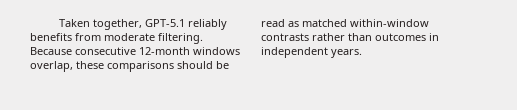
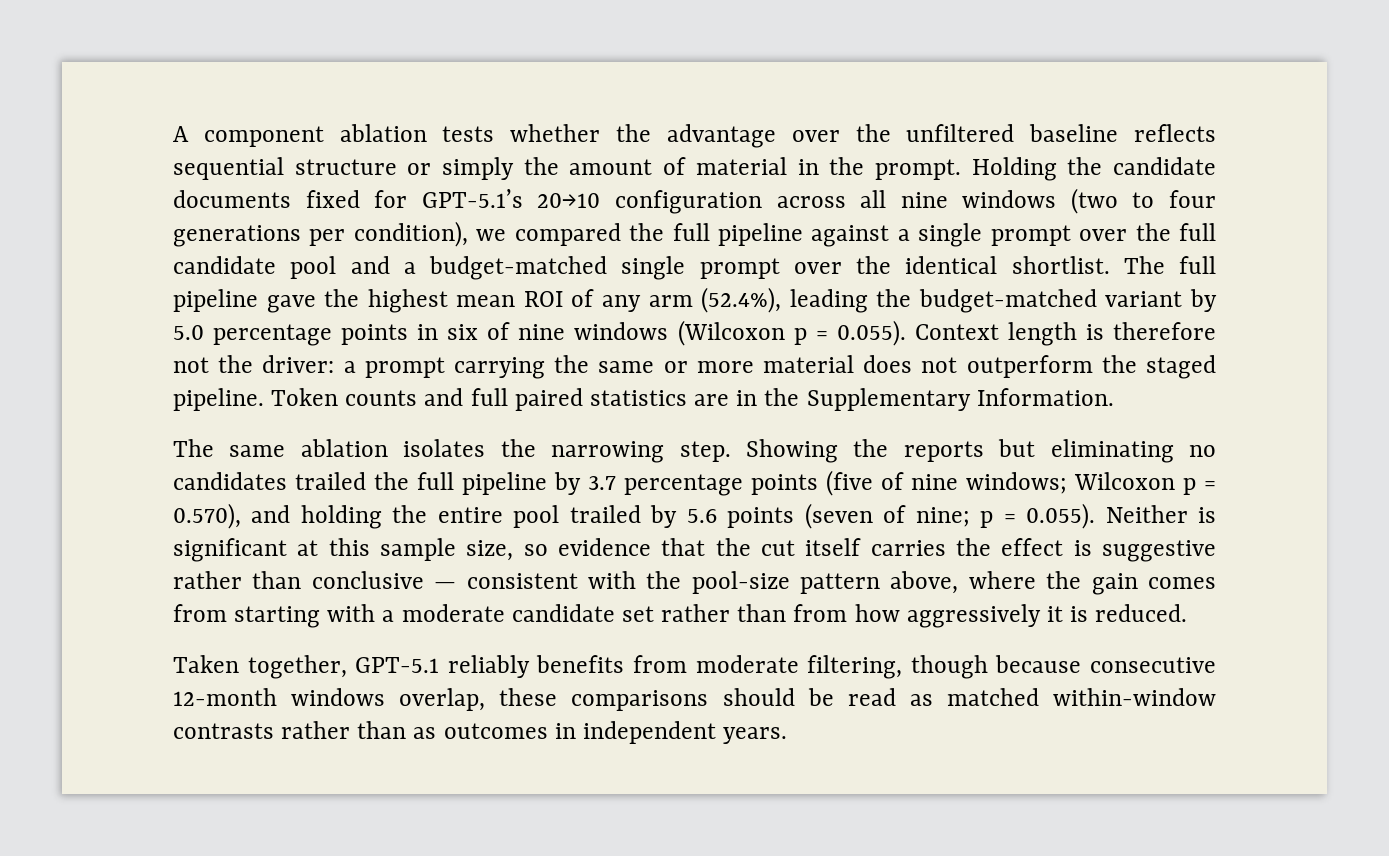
+ A component ablation tests whether the advantage over the unfiltered baseline reflects sequential structure or simply the amount of material in the prompt. Holding the candidate documents fixed for GPT-5.1’s 20→10 configuration across all nine windows (two to four generations per condition), we compared the full pipeline against a single prompt over the full candidate pool and a budget-matched single prompt over the identical shortlist. The full pipeline gave the highest mean ROI of any arm (52.4%), leading the budget-matched variant by 5.0 percentage points in six of nine windows (Wilcoxon p = 0.055). Context length is therefore not the driver: a prompt carrying the same or more material does not outperform the staged pipeline. Token counts and full paired statistics are in the Supplementary Information.
+ The same ablation isolates the narrowing step. Showing the reports but eliminating no candidates trailed the full pipeline by 3.7 percentage points (five of nine windows; Wilcoxon p = 0.570), and holding the entire pool trailed by 5.6 points (seven of nine; p = 0.055). Neither is significant at this sample size, so evidence that the cut itself carries the effect is suggestive rather than conclusive — consistent with the pool-size pattern above, where the gain comes from starting with a moderate candidate set rather than from how aggressively it is reduced.
- Taken together, GPT-5.1 reliably benefits from moderate filtering. Because consecutive 12-month windows overlap, these comparisons should be read as matched within-window contrasts rather than outcomes in independent years.
+ Taken together, GPT-5.1 reliably benefits from moderate filtering, though because consecutive 12-month windows overlap, these comparisons should be read as matched within-window contrasts rather than as outcomes in independent years.

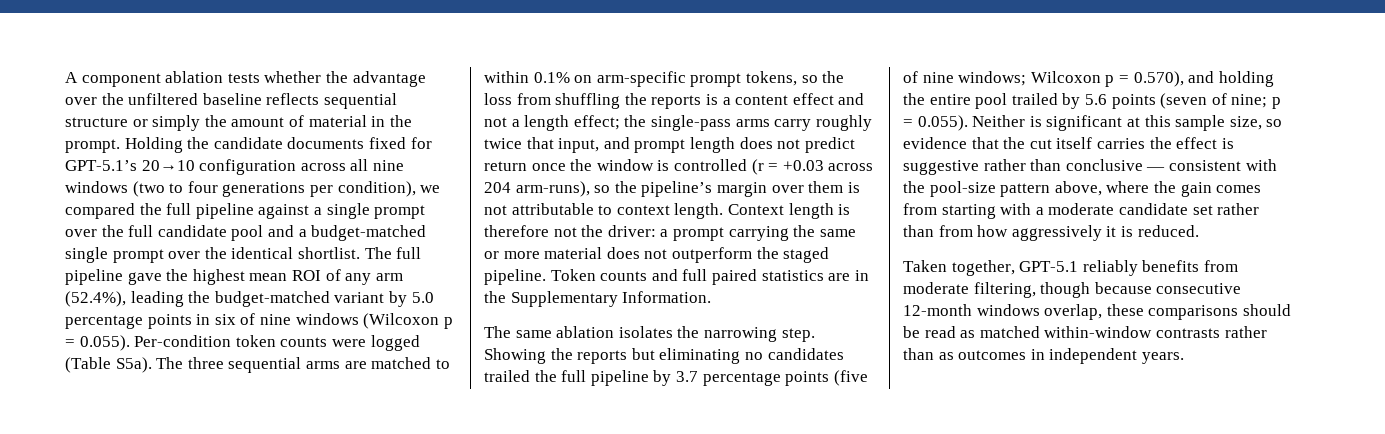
- The full pipeline gave the highest mean ROI of any arm (52.4%), leading the budget-matched variant by 5.0 percentage points in six of nine windows (Wilcoxon p = 0.055). Context length is therefore not the driver: a prompt carrying the same or more material does not outperform the staged pipeline.
+ The full pipeline gave the highest mean ROI of any arm (52.4%), leading the budget-matched variant by 5.0 percentage points in six of nine windows (Wilcoxon p = 0.055). Per-condition token counts were logged (Table S5a). The three sequential arms are matched to within 0.1% on arm-specific prompt tokens, so the loss from shuffling the reports is a content effect and not a length effect; the single-pass arms carry roughly twice that input, and prompt length does not predict return once the window is controlled (r = +0.03 across 204 arm-runs), so the pipeline’s margin over them is not attributable to context length. Context length is therefore not the driver: a prompt carrying the same or more material does not outperform the staged pipeline.

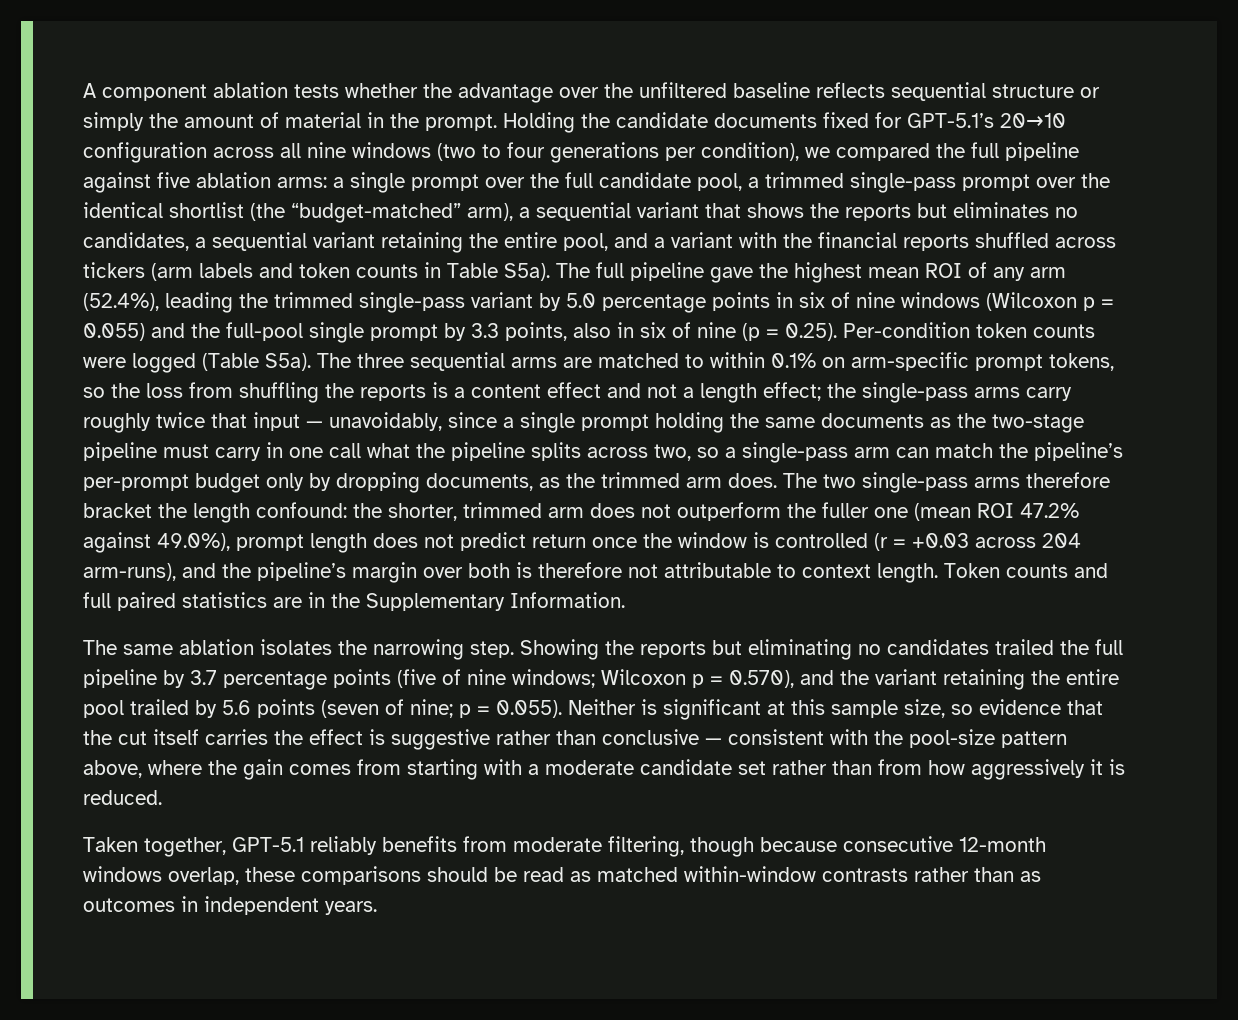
- Holding the candidate documents fixed for GPT-5.1’s 20→10 configuration across all nine windows (two to four generations per condition), we compared the full pipeline against a single prompt over the full candidate pool and a budget-matched single prompt over the identical shortlist.
+ Holding the candidate documents fixed for GPT-5.1’s 20→10 configuration across all nine windows (two to four generations per condition), we compared the full pipeline against five ablation arms: a single prompt over the full candidate pool, a trimmed single-pass prompt over the identical shortlist (the “budget-matched” arm), a sequential variant that shows the reports but eliminates no candidates, a sequential variant retaining the entire pool, and a variant with the financial reports shuffled across tickers (arm labels and token counts in Table S5a).
- The full pipeline gave the highest mean ROI of any arm (52.4%), leading the budget-matched variant by 5.0 percentage points in six of nine windows (Wilcoxon p = 0.055). Per-condition token counts were logged (Table S5a).
+ The full pipeline gave the highest mean ROI of any arm (52.4%), leading the trimmed single-pass variant by 5.0 percentage points in six of nine windows (Wilcoxon p = 0.055) and the full-pool single prompt by 3.3 points, also in six of nine (p = 0.25). Per-condition token counts were logged (Table S5a).
- the single-pass arms carry roughly twice that input, and prompt length does not predict return once the window is controlled (r = +0.03 across 204 arm-runs), so the pipeline’s margin over them is not attributable to context length.
+ the single-pass arms carry roughly twice that input — unavoidably, since a single prompt holding the same documents as the two-stage pipeline must carry in one call what the pipeline splits across two, so a single-pass arm can match the pipeline’s per-prompt budget only by dropping documents, as the trimmed arm does. The two single-pass arms therefore bracket the length confound: the shorter, trimmed arm does not outperform the fuller one (mean ROI 47.2% against 49.0%), prompt length does not predict return once the window is controlled (r = +0.03 across 204 arm-runs), and the pipeline’s margin over both is therefore not attributable to context length.
- Context length is therefore not the driver: a prompt carrying the same or more material does not outperform the staged pipeline.
- Wilcoxon p = 0.570), and holding the entire pool trailed by 5.6 points (seven of nine;
+ Wilcoxon p = 0.570), and the variant retaining the entire pool trailed by 5.6 points (seven of nine;

